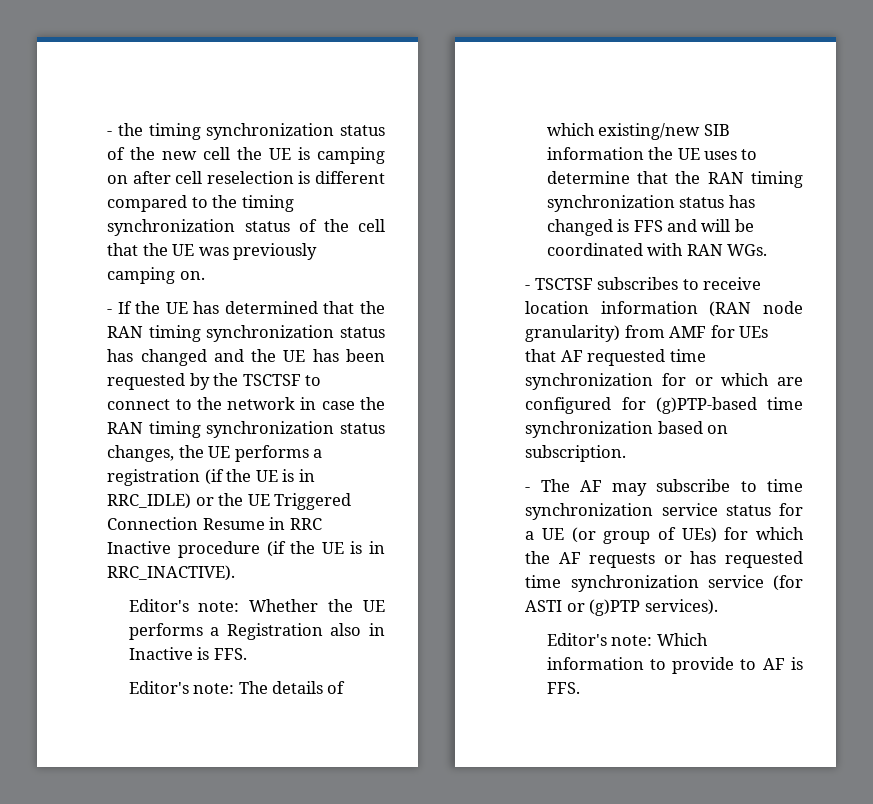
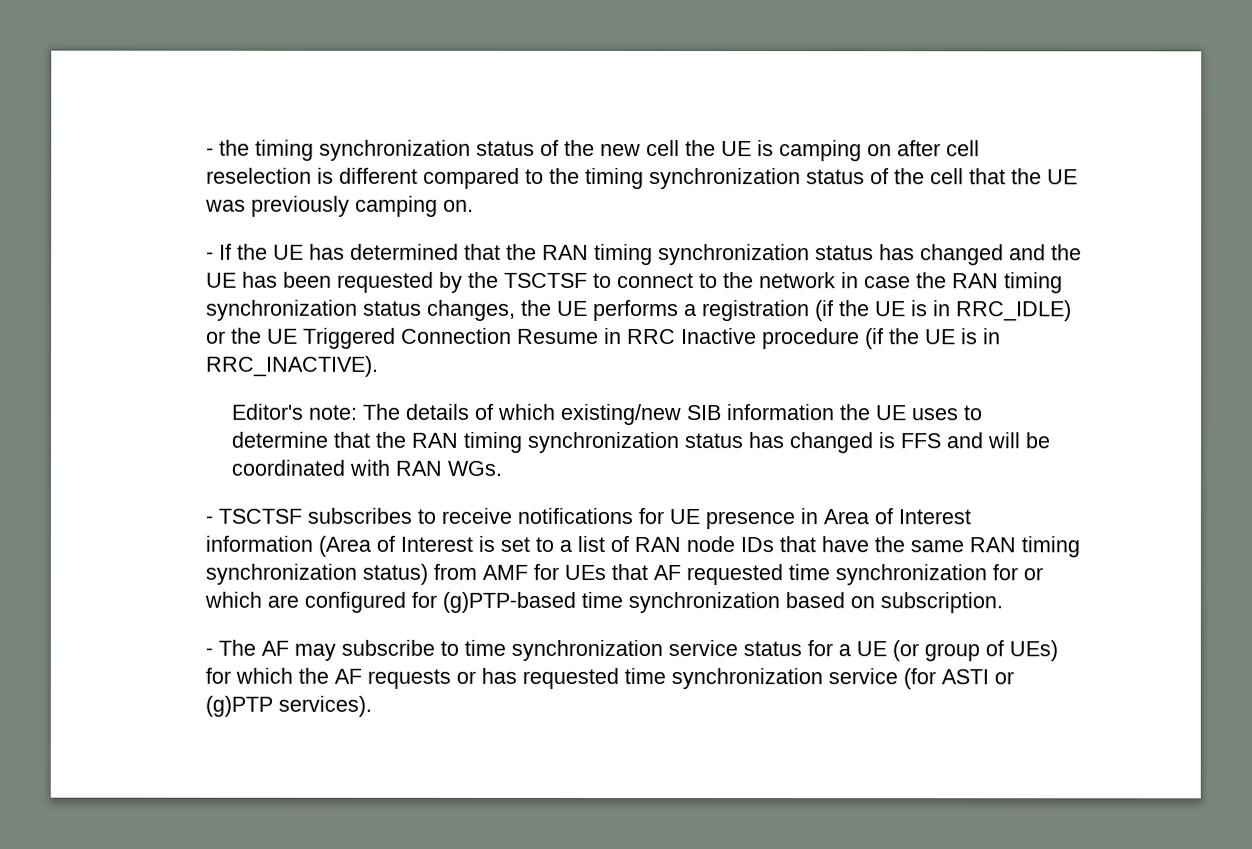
- Editor's note: Whether the UE performs a Registration also in Inactive is FFS.
- - TSCTSF subscribes to receive location information (RAN node granularity) from AMF for UEs that AF requested time synchronization for or which are configured for (g)PTP-based time synchronization based on subscription.
+ - TSCTSF subscribes to receive notifications for UE presence in Area of Interest information (Area of Interest is set to a list of RAN node IDs that have the same RAN timing synchronization status) from AMF for UEs that AF requested time synchronization for or which are configured for (g)PTP-based time synchronization based on subscription.
- Editor's note: Which information to provide to AF is FFS.

